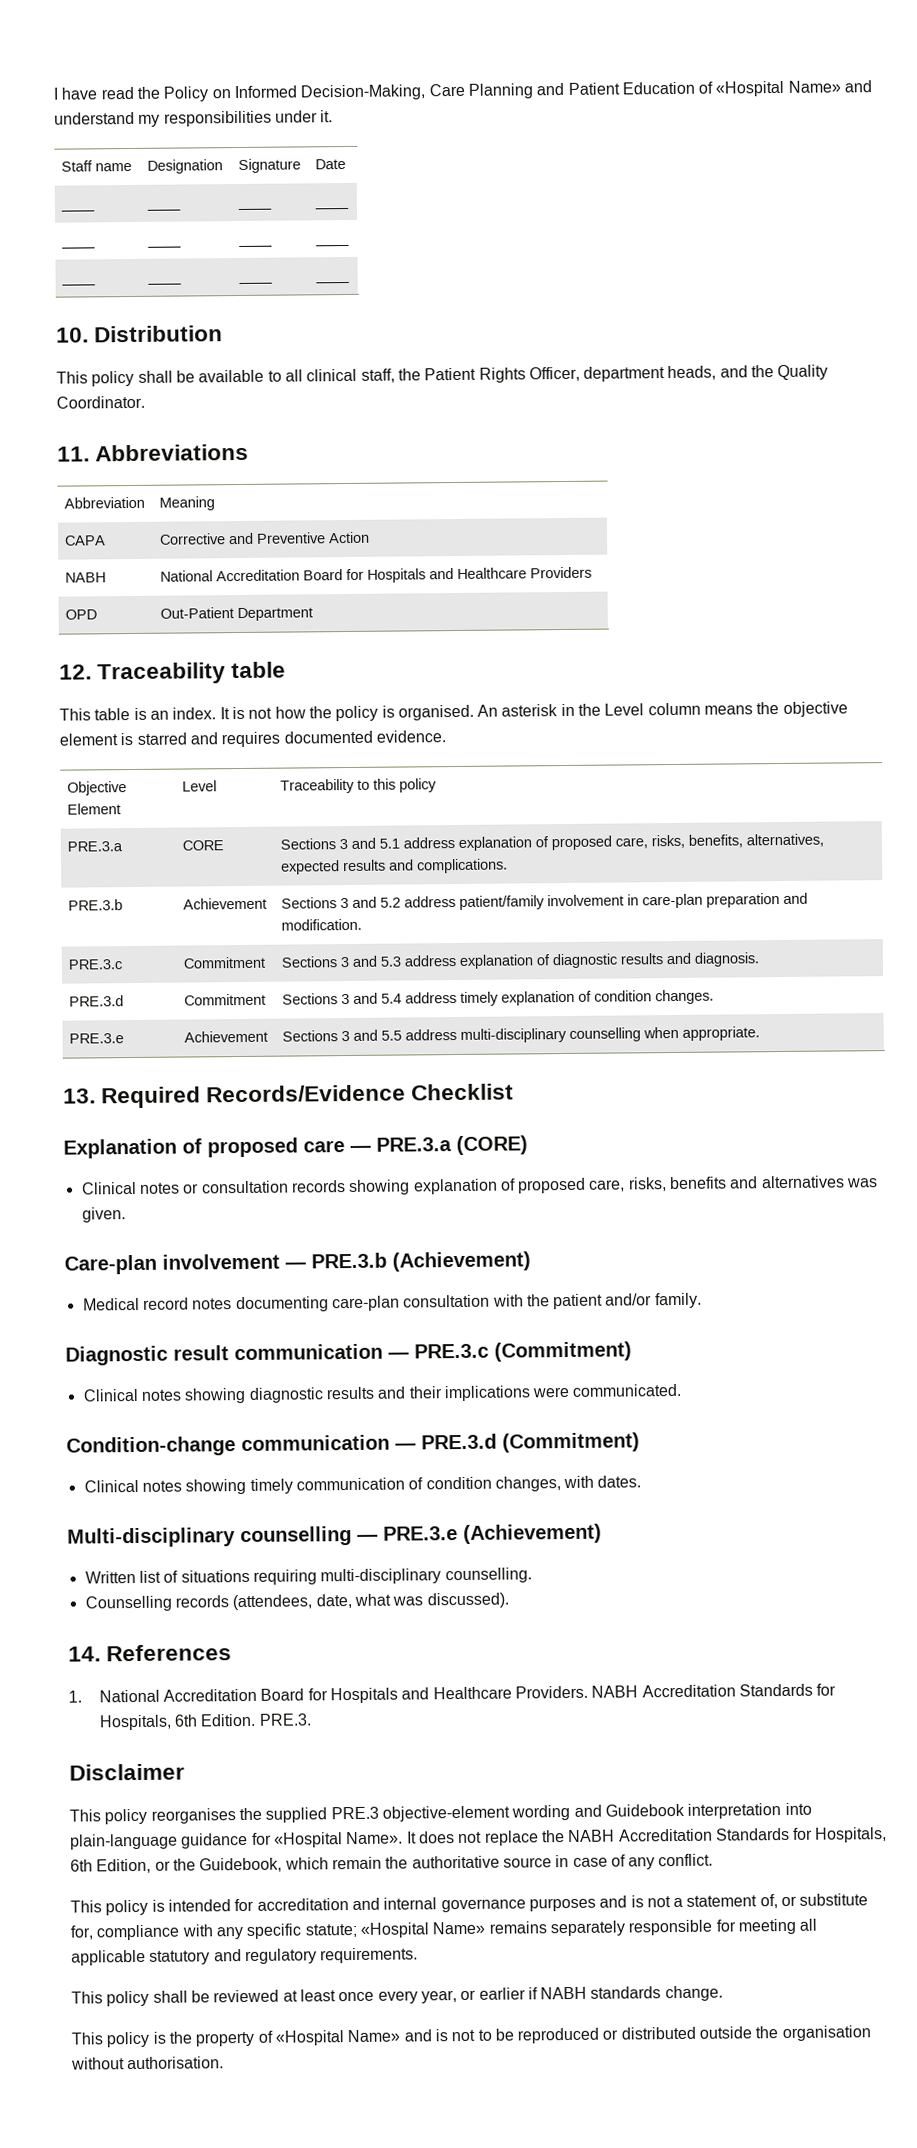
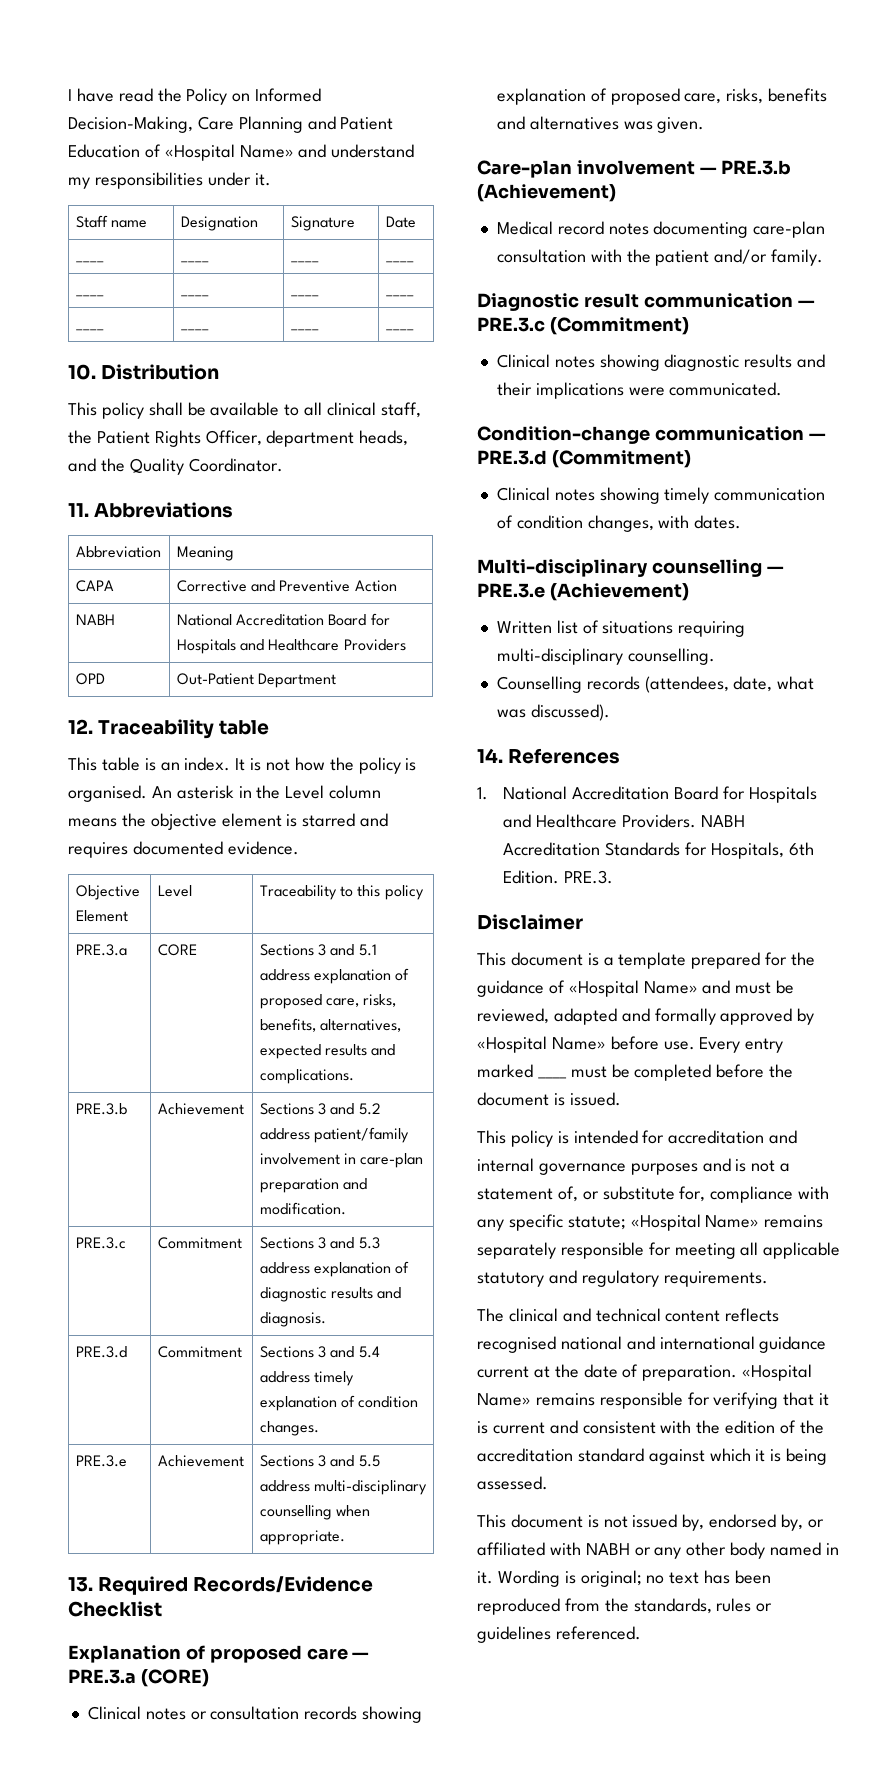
- This policy reorganises the supplied PRE.3 objective-element wording and Guidebook interpretation into plain-language guidance for «Hospital Name». It does not replace the NABH Accreditation Standards for Hospitals, 6th Edition, or the Guidebook, which remain the authoritative source in case of any conflict.
+ This document is a template prepared for the guidance of «Hospital Name» and must be reviewed, adapted and formally approved by «Hospital Name» before use. Every entry marked ____ must be completed before the document is issued.
- This policy shall be reviewed at least once every year, or earlier if NABH standards change.
- This policy is the property of «Hospital Name» and is not to be reproduced or distributed outside the organisation without authorisation.
+ The clinical and technical content reflects recognised national and international guidance current at the date of preparation. «Hospital Name» remains responsible for verifying that it is current and consistent with the edition of the accreditation standard against which it is being assessed.
+ This document is not issued by, endorsed by, or affiliated with NABH or any other body named in it. Wording is original; no text has been reproduced from the standards, rules or guidelines referenced.

